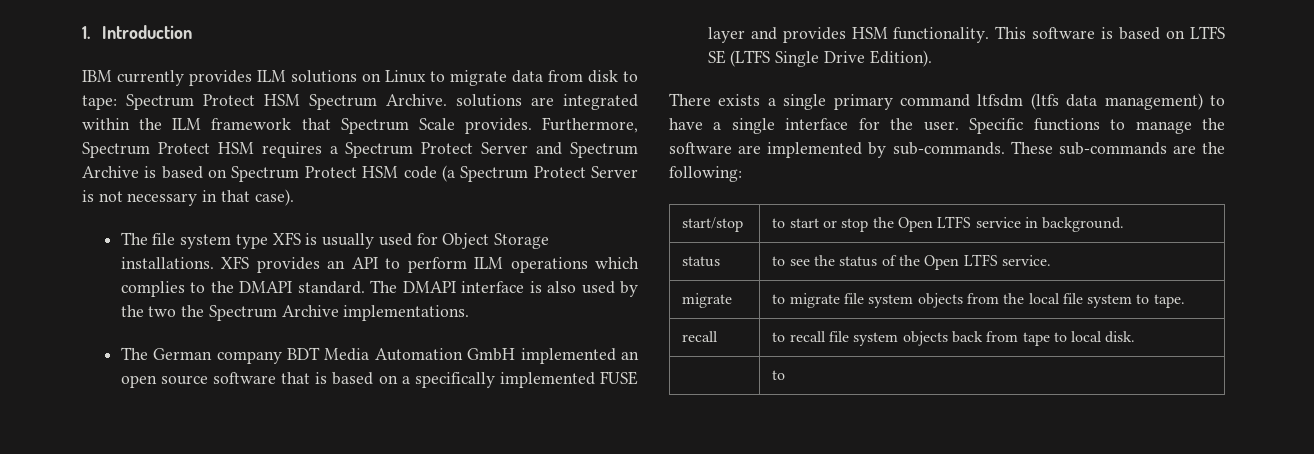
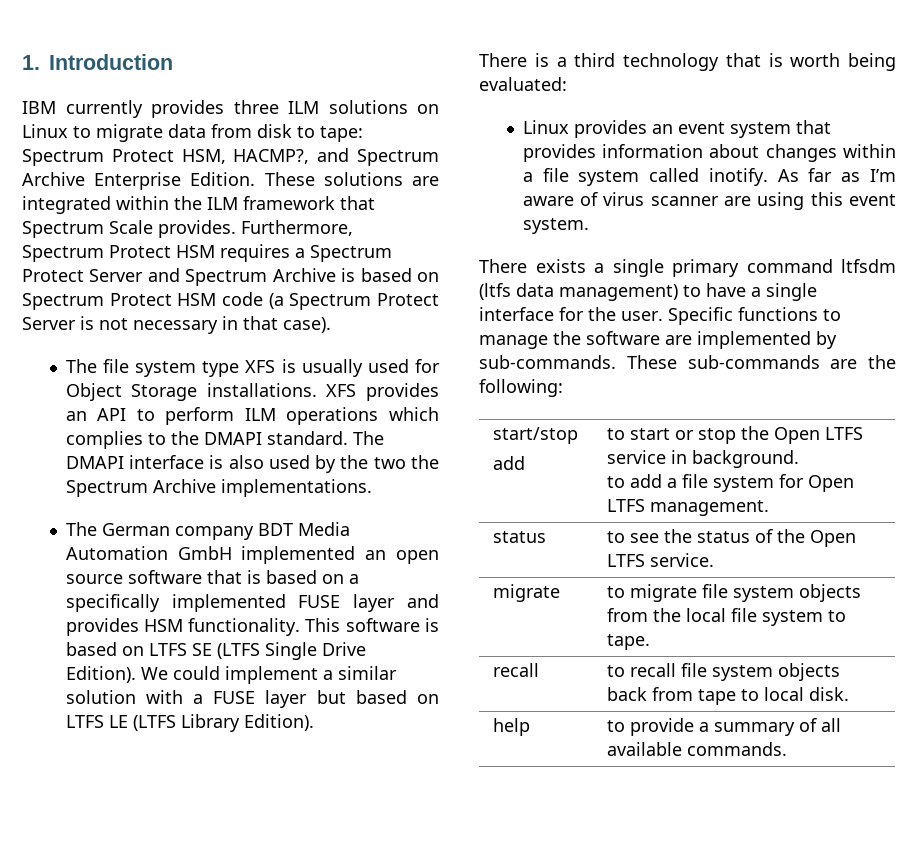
- IBM currently provides ILM solutions on Linux to migrate data from disk to tape: Spectrum Protect HSM Spectrum Archive. solutions are integrated within the ILM framework that Spectrum Scale provides.
+ IBM currently provides three ILM solutions on Linux to migrate data from disk to tape: Spectrum Protect HSM, HACMP?, and Spectrum Archive Enterprise Edition. These solutions are integrated within the ILM framework that Spectrum Scale provides.
+ We could implement a similar solution with a FUSE layer but based on LTFS LE (LTFS Library Edition).
+ There is a third technology that is worth being evaluated:
+ Linux provides an event system that provides information about changes within a file system called inotify. As far as I’m aware of virus scanner are using this event system.
- start/stop | to start or stop the Open LTFS service in background.
+ start/stop
+ add | to start or stop the Open LTFS service in background.
+ to add a file system for Open LTFS management.
  recall | to recall file system objects back from tape to local disk.
- | to
+ help | to provide a summary of all available commands.

